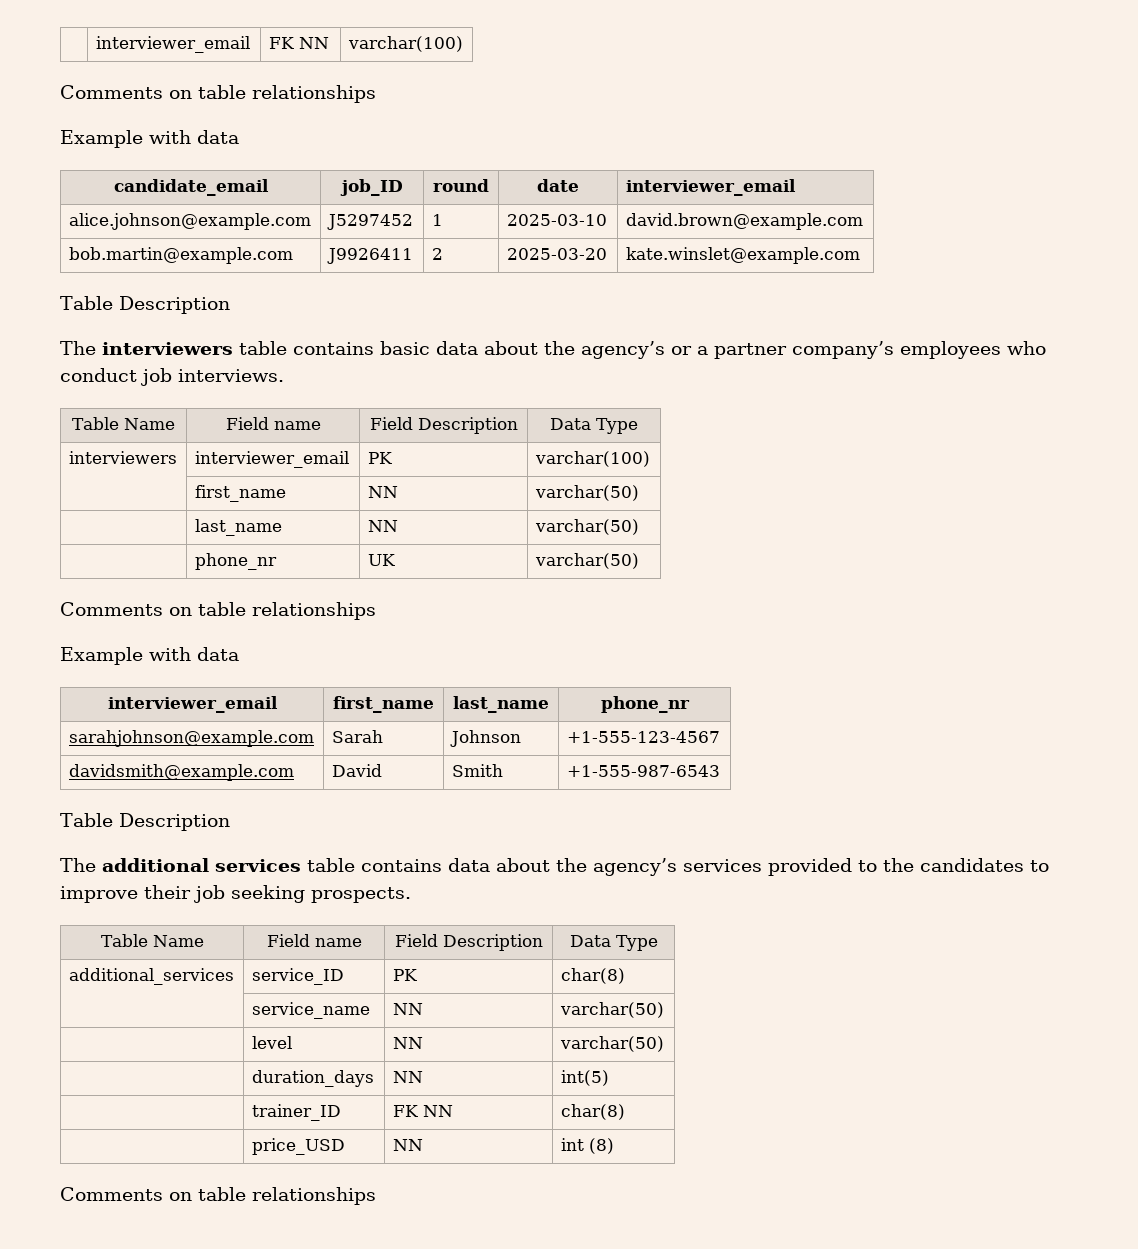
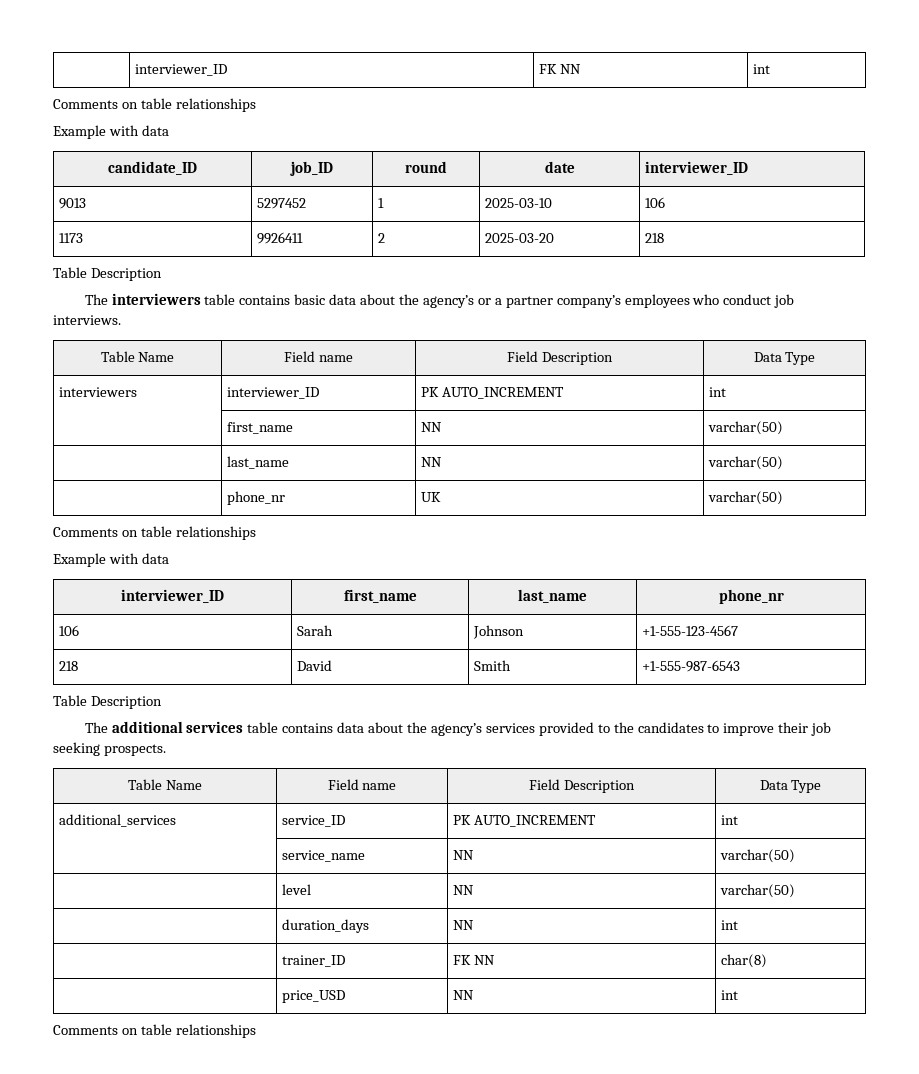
- | interviewer_email | FK NN | varchar(100)
+ | interviewer_ID | FK NN | int
  Comments on table relationships
  Example with data
- candidate_email | job_ID | round | date | interviewer_email
- alice.johnson@example.com | J5297452 | 1 | 2025-03-10 | david.brown@example.com
- bob.martin@example.com | J9926411 | 2 | 2025-03-20 | kate.winslet@example.com
+ candidate_ID | job_ID | round | date | interviewer_ID
+ 9013 | 5297452 | 1 | 2025-03-10 | 106
+ 1173 | 9926411 | 2 | 2025-03-20 | 218
- interviewers | interviewer_email | PK | varchar(100)
+ interviewers | interviewer_ID | PK AUTO_INCREMENT | int
- interviewer_email | first_name | last_name | phone_nr
+ interviewer_ID | first_name | last_name | phone_nr
- sarahjohnson@example.com | Sarah | Johnson | +1-555-123-4567
+ 106 | Sarah | Johnson | +1-555-123-4567
- davidsmith@example.com | David | Smith | +1-555-987-6543
+ 218 | David | Smith | +1-555-987-6543
- additional_services | service_ID | PK | char(8)
+ additional_services | service_ID | PK AUTO_INCREMENT | int
- | duration_days | NN | int(5)
+ | duration_days | NN | int
- | price_USD | NN | int (8)
+ | price_USD | NN | int

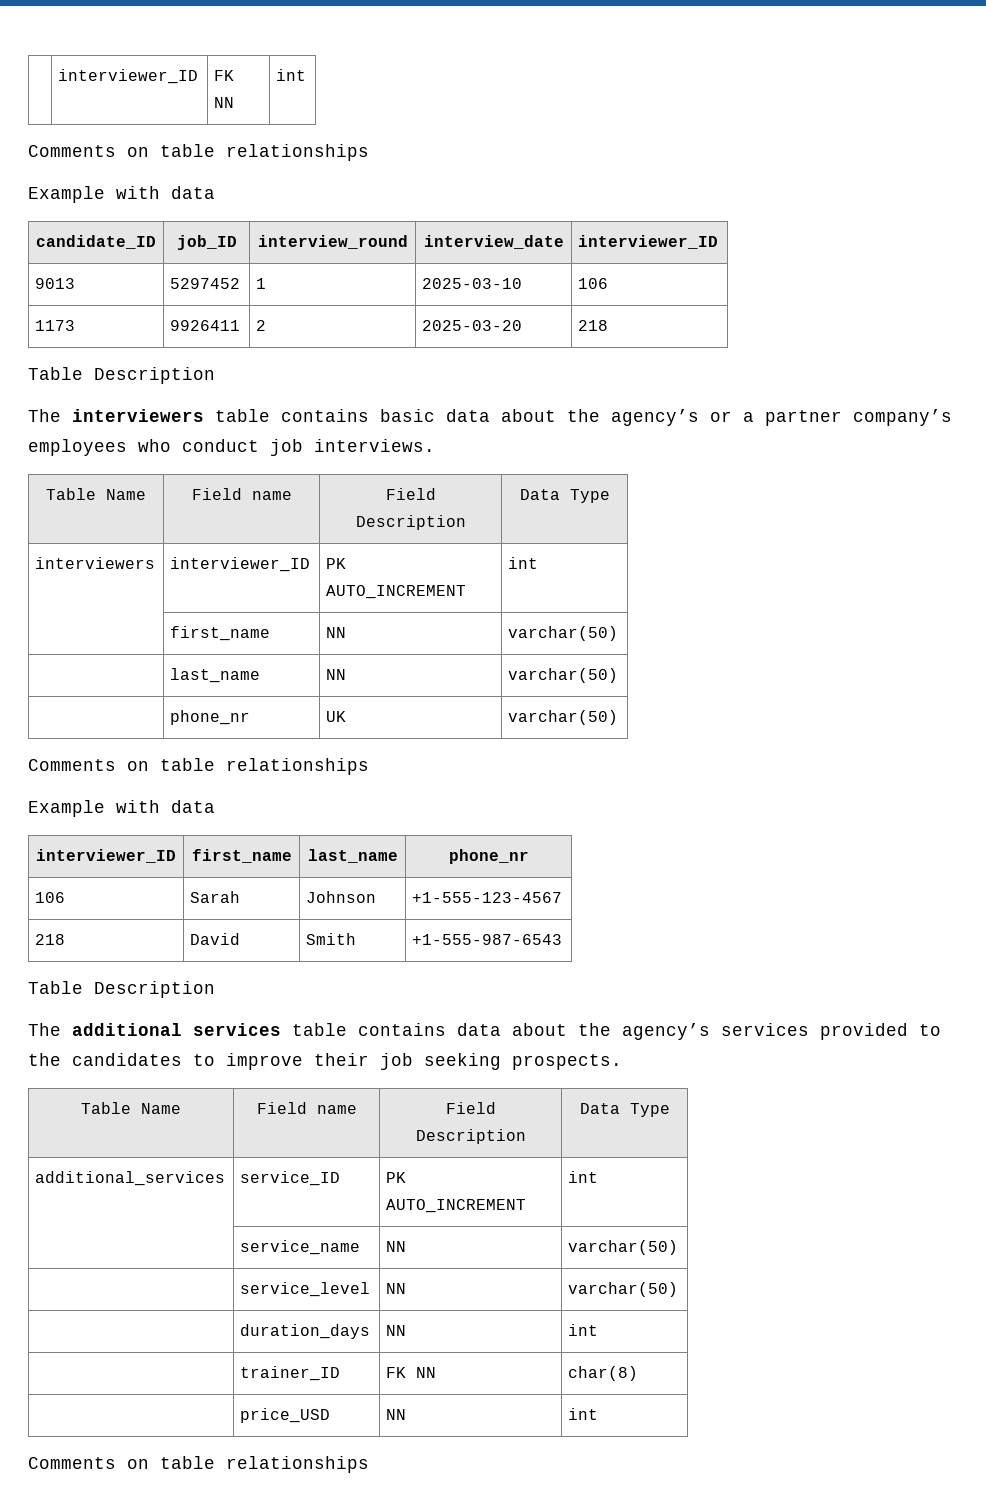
- candidate_ID | job_ID | round | date | interviewer_ID
+ candidate_ID | job_ID | interview_round | interview_date | interviewer_ID
- | level | NN | varchar(50)
+ | service_level | NN | varchar(50)

